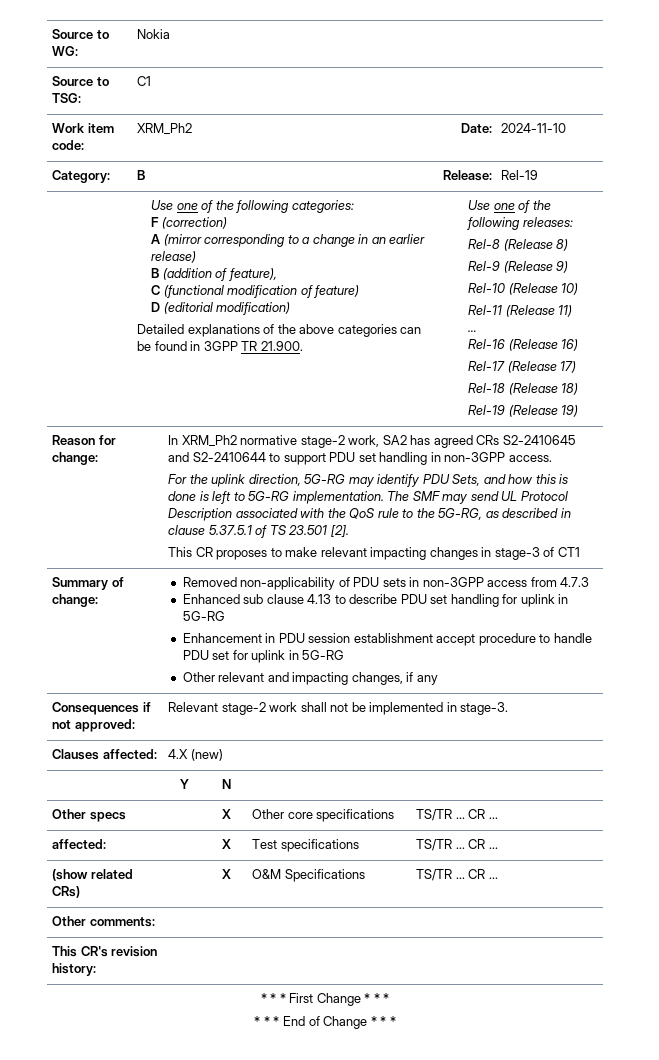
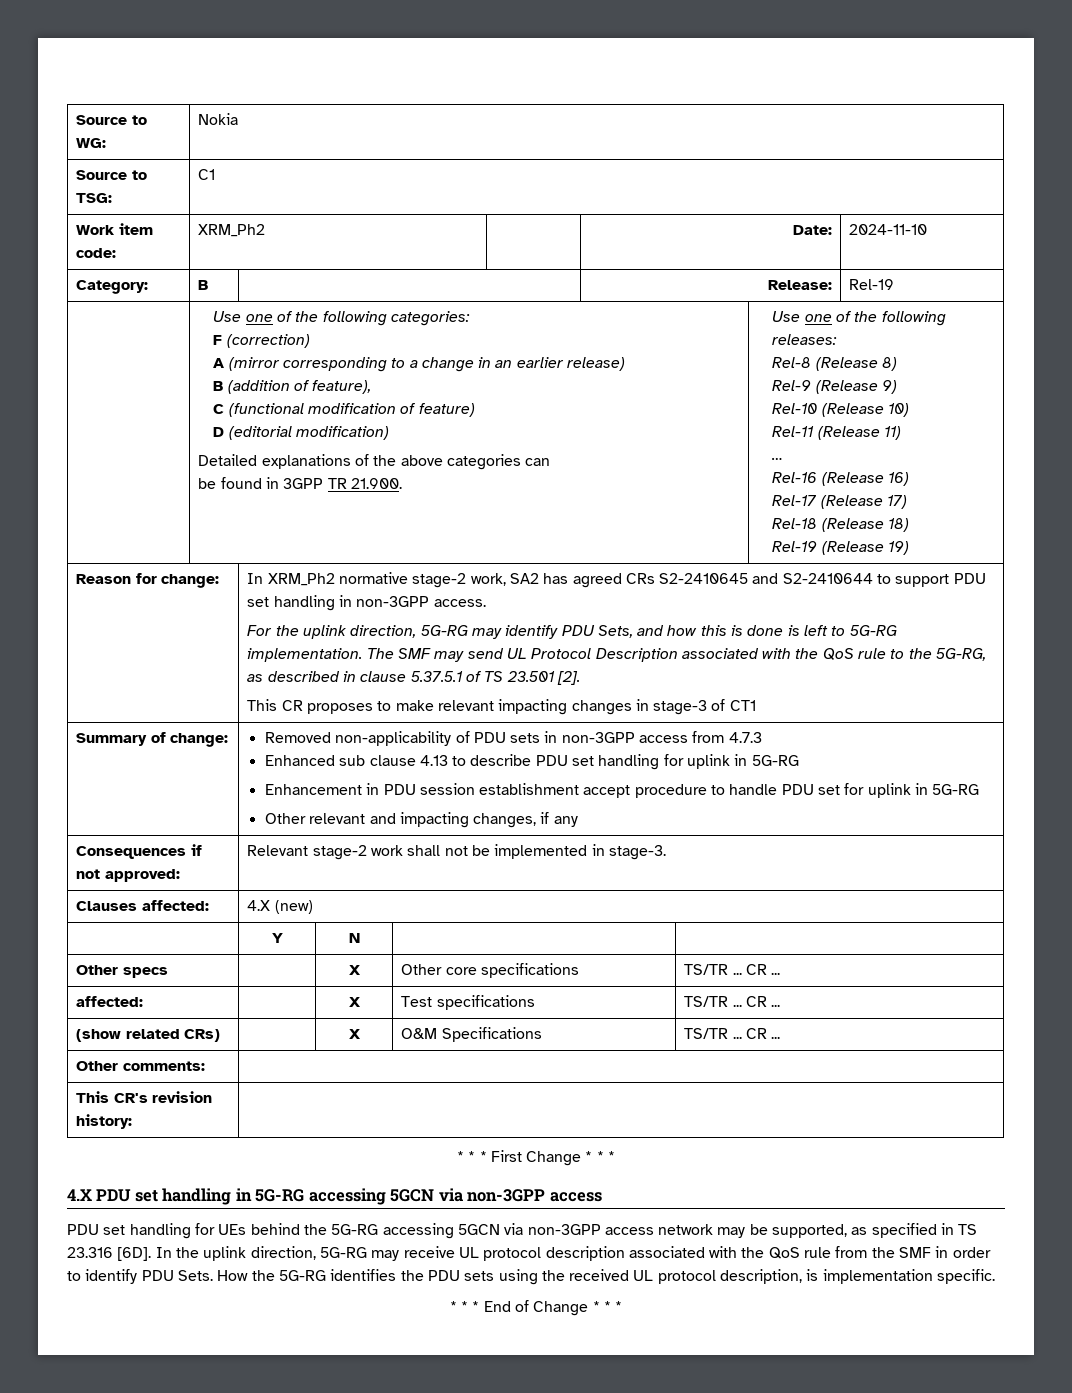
+ 4.X PDU set handling in 5G-RG accessing 5GCN via non-3GPP access
+ PDU set handling for UEs behind the 5G-RG accessing 5GCN via non-3GPP access network may be supported, as specified in TS 23.316 [6D]. In the uplink direction, 5G-RG may receive UL protocol description associated with the QoS rule from the SMF in order to identify PDU Sets. How the 5G-RG identifies the PDU sets using the received UL protocol description, is implementation specific.

